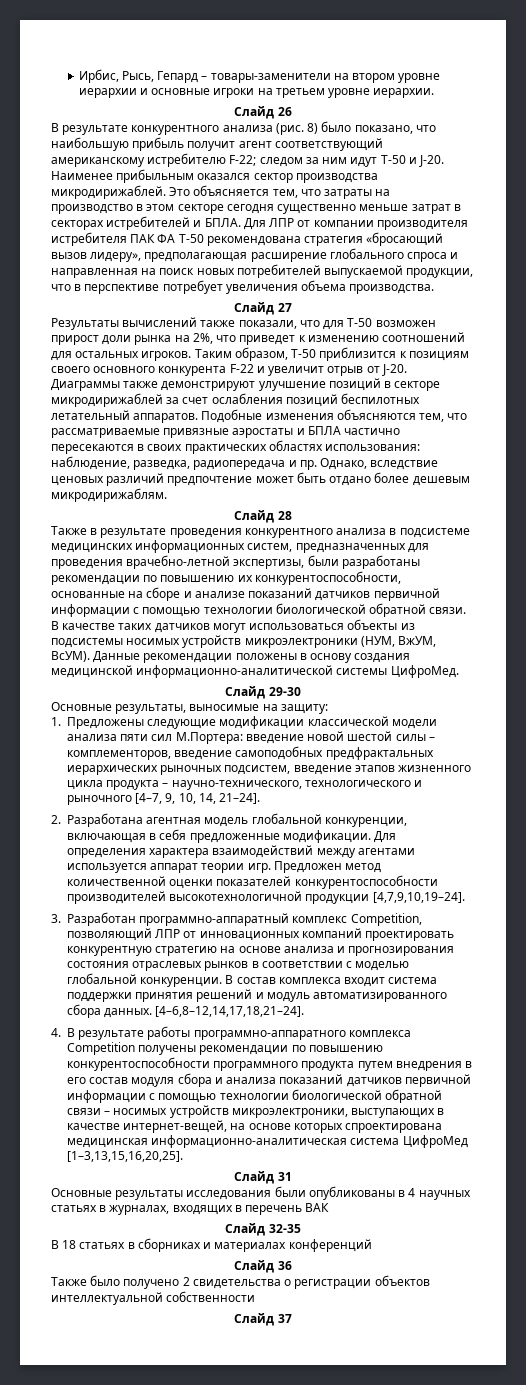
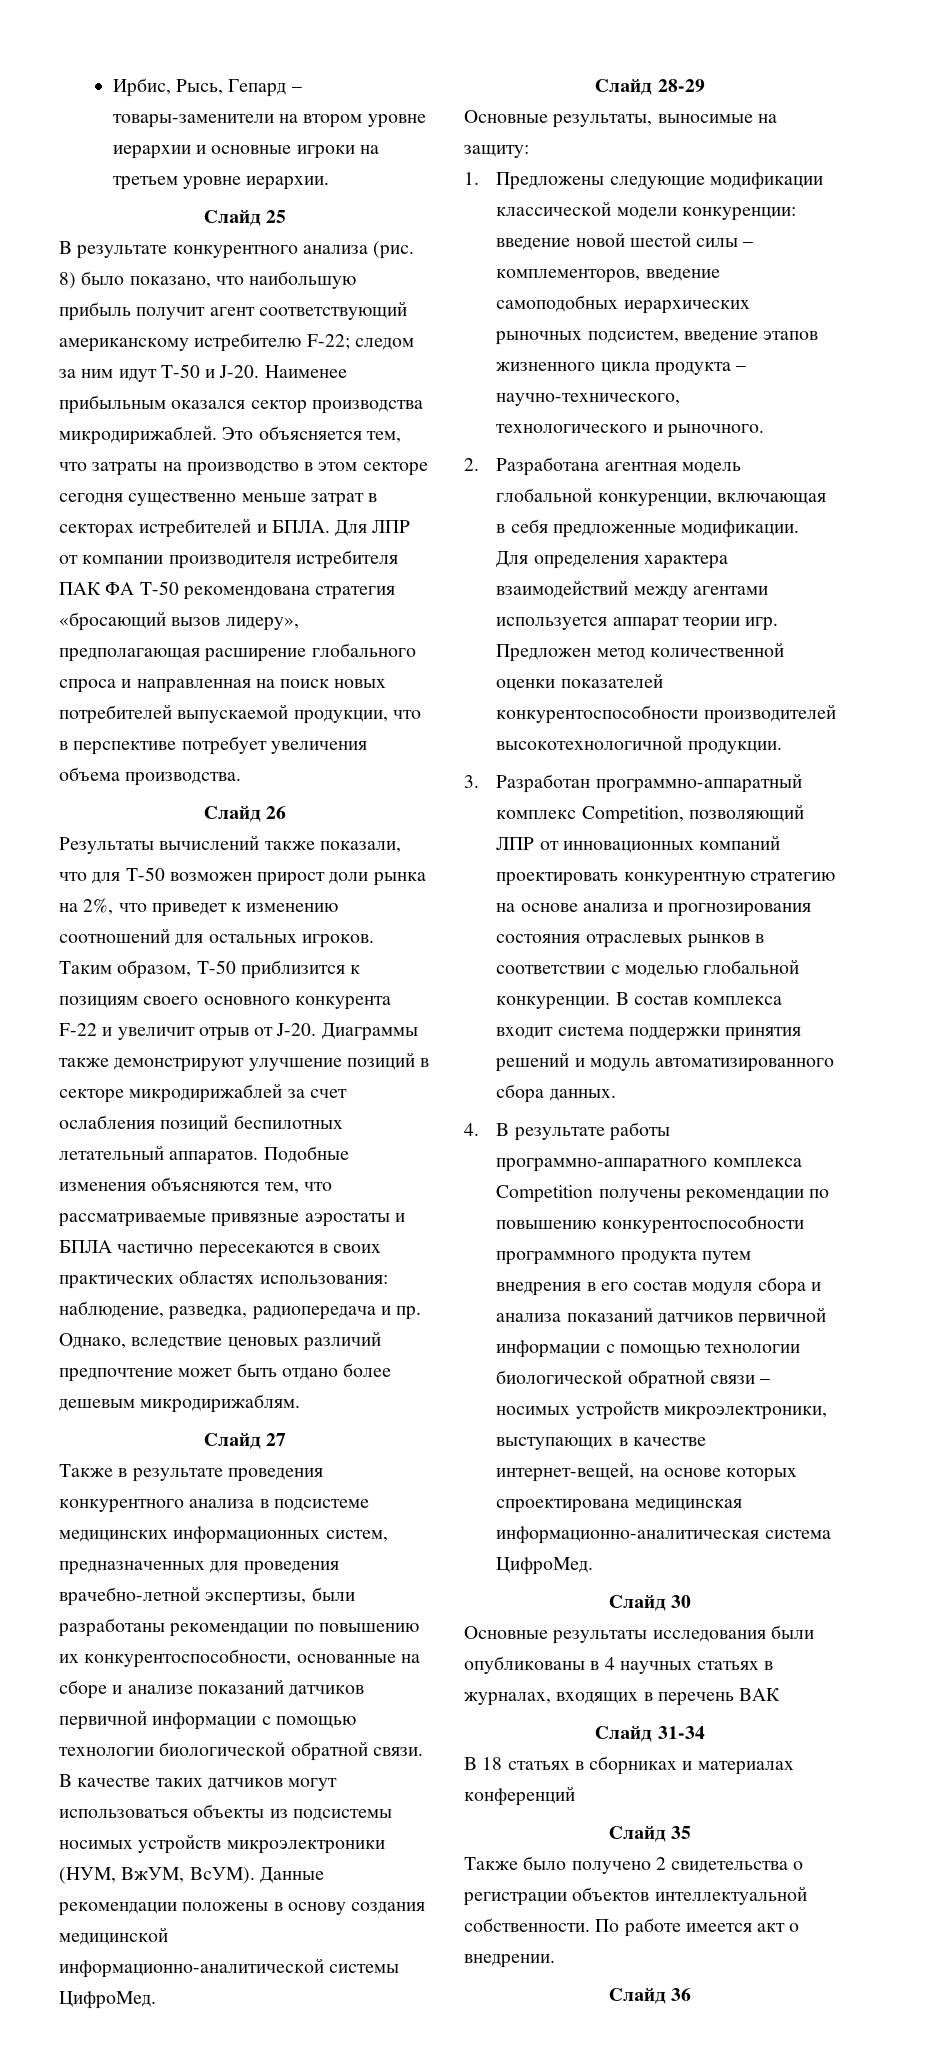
- Слайд 26
+ Слайд 25
- Слайд 27
+ Слайд 26
- Слайд 28
+ Слайд 27
- Слайд 29-30
+ Слайд 28-29
- 1. Предложены следующие модификации классической модели анализа пяти сил М.Портера: введение новой шестой силы – комплементоров, введение самоподобных предфрактальных иерархических рыночных подсистем, введение этапов жизненного цикла продукта – научно-технического, технологического и рыночного [4–7, 9, 10, 14, 21–24].
+ 1. Предложены следующие модификации классической модели конкуренции: введение новой шестой силы – комплементоров, введение самоподобных иерархических рыночных подсистем, введение этапов жизненного цикла продукта – научно-технического, технологического и рыночного.
- Предложен метод количественной оценки показателей конкурентоспособности производителей высокотехнологичной продукции [4,7,9,10,19–24].
+ Предложен метод количественной оценки показателей конкурентоспособности производителей высокотехнологичной продукции.
- [4–6,8–12,14,17,18,21–24].
- 4. В результате работы программно-аппаратного комплекса Competition получены рекомендации по повышению конкурентоспособности программного продукта путем внедрения в его состав модуля сбора и анализа показаний датчиков первичной информации с помощью технологии биологической обратной связи – носимых устройств микроэлектроники, выступающих в качестве интернет-вещей, на основе которых спроектирована медицинская информационно-аналитическая система ЦифроМед [1–3,13,15,16,20,25].
- Слайд 31
+ 4. В результате работы программно-аппаратного комплекса Competition получены рекомендации по повышению конкурентоспособности программного продукта путем внедрения в его состав модуля сбора и анализа показаний датчиков первичной информации с помощью технологии биологической обратной связи – носимых устройств микроэлектроники, выступающих в качестве интернет-вещей, на основе которых спроектирована медицинская информационно-аналитическая система ЦифроМед.
+ Слайд 30
- Слайд 32-35
+ Слайд 31-34
- Слайд 36
+ Слайд 35
- Также было получено 2 свидетельства о регистрации объектов интеллектуальной собственности
- Слайд 37
+ Также было получено 2 свидетельства о регистрации объектов интеллектуальной собственности. По работе имеется акт о внедрении.
+ Слайд 36

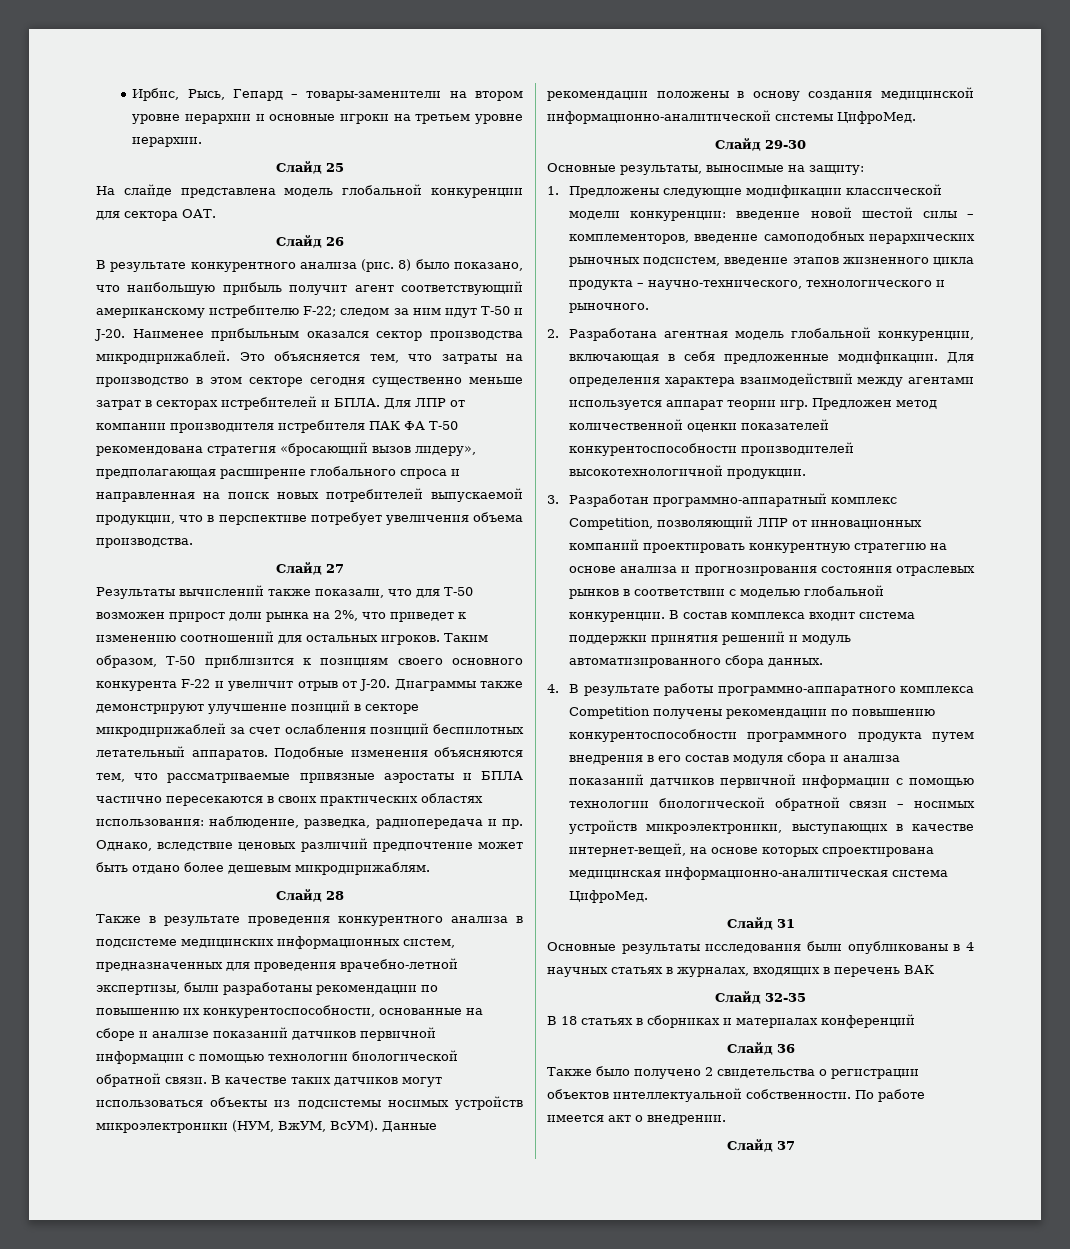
+ На слайде представлена модель глобальной конкуренции для сектора ОАТ.
+ Слайд 26
- Слайд 26
+ Слайд 27
- Слайд 27
+ Слайд 28
- Слайд 28-29
+ Слайд 29-30
- Слайд 30
+ Слайд 31
- Слайд 31-34
+ Слайд 32-35
- Слайд 35
+ Слайд 36
- Слайд 36
+ Слайд 37

